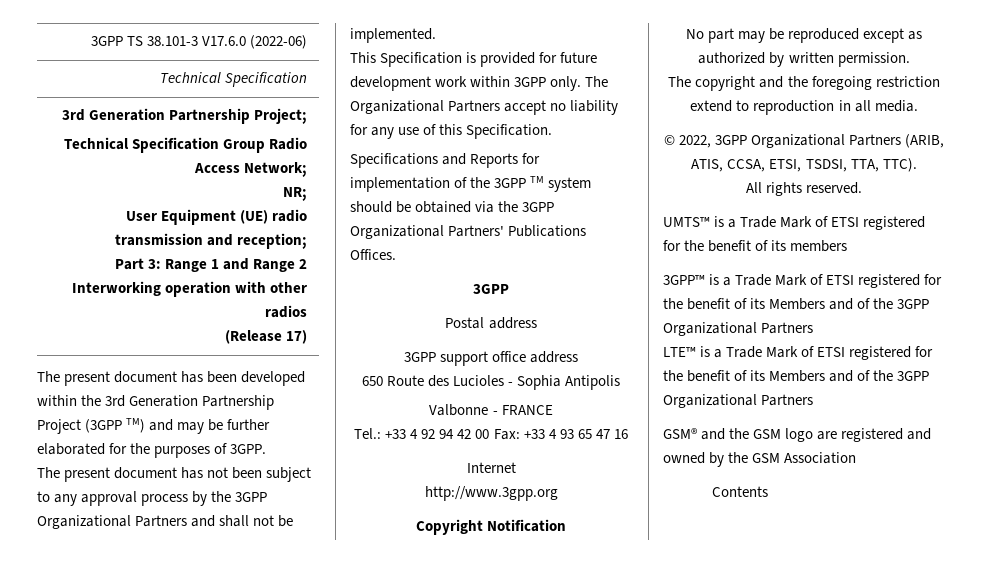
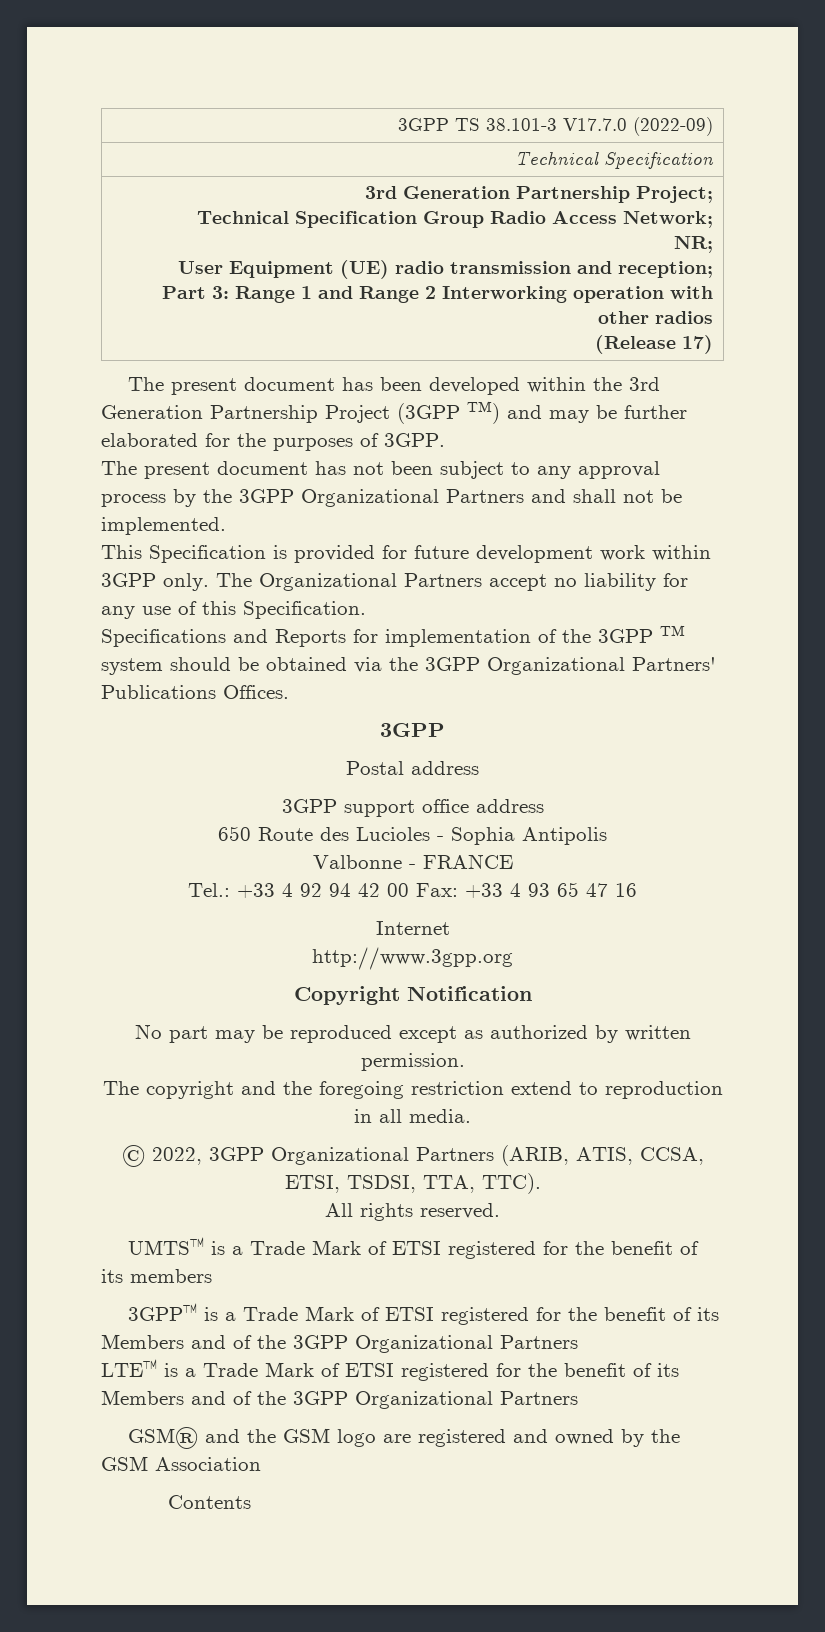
- 3GPP TS 38.101-3 V17.6.0 (2022-06)
+ 3GPP TS 38.101-3 V17.7.0 (2022-09)

